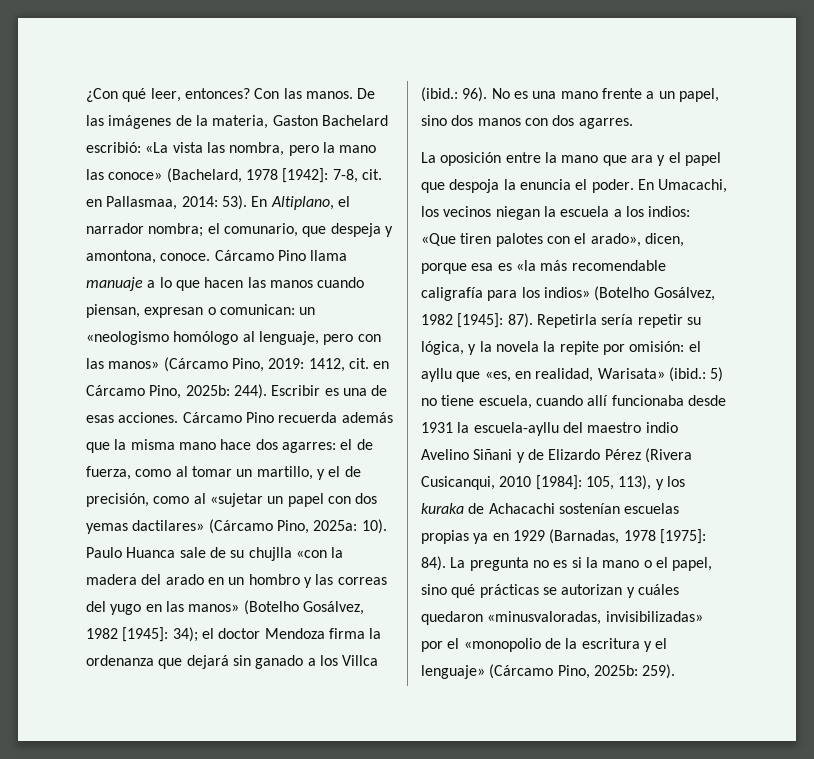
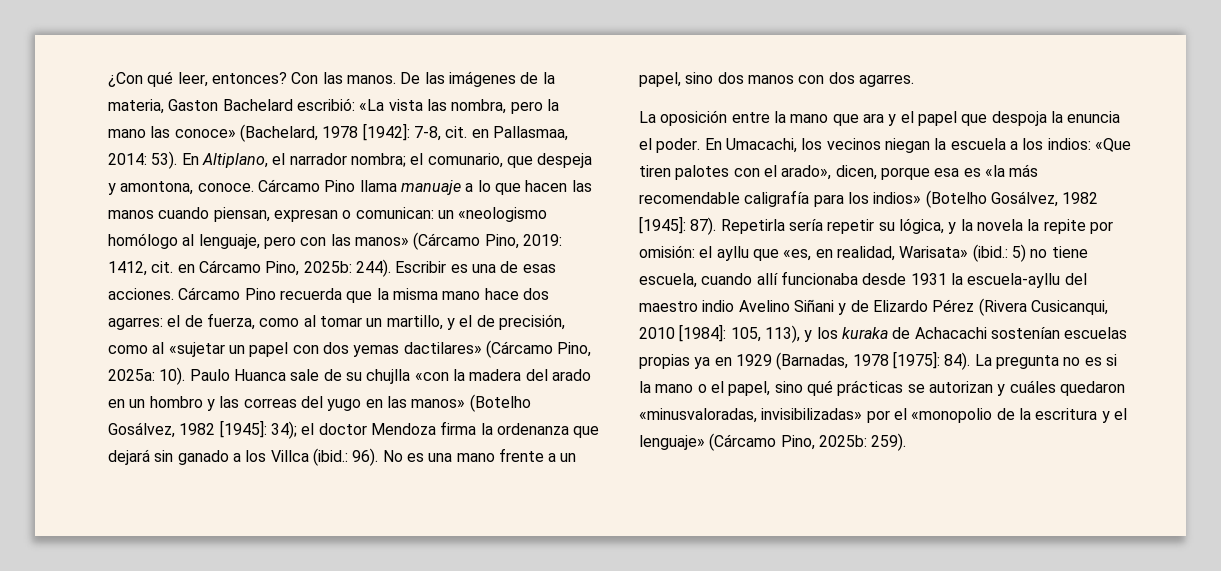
- Cárcamo Pino recuerda además que la misma mano hace dos agarres: el de fuerza, como al tomar un martillo, y el de precisión, como al «sujetar un papel con dos yemas dactilares» (Cárcamo Pino, 2025a: 10).
+ Cárcamo Pino recuerda que la misma mano hace dos agarres: el de fuerza, como al tomar un martillo, y el de precisión, como al «sujetar un papel con dos yemas dactilares» (Cárcamo Pino, 2025a: 10).

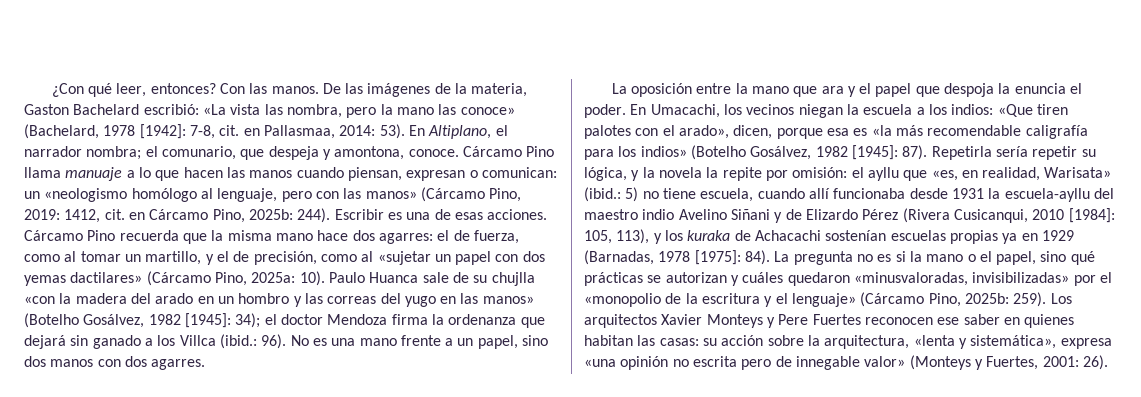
+ Los arquitectos Xavier Monteys y Pere Fuertes reconocen ese saber en quienes habitan las casas: su acción sobre la arquitectura, «lenta y sistemática», expresa «una opinión no escrita pero de innegable valor» (Monteys y Fuertes, 2001: 26).

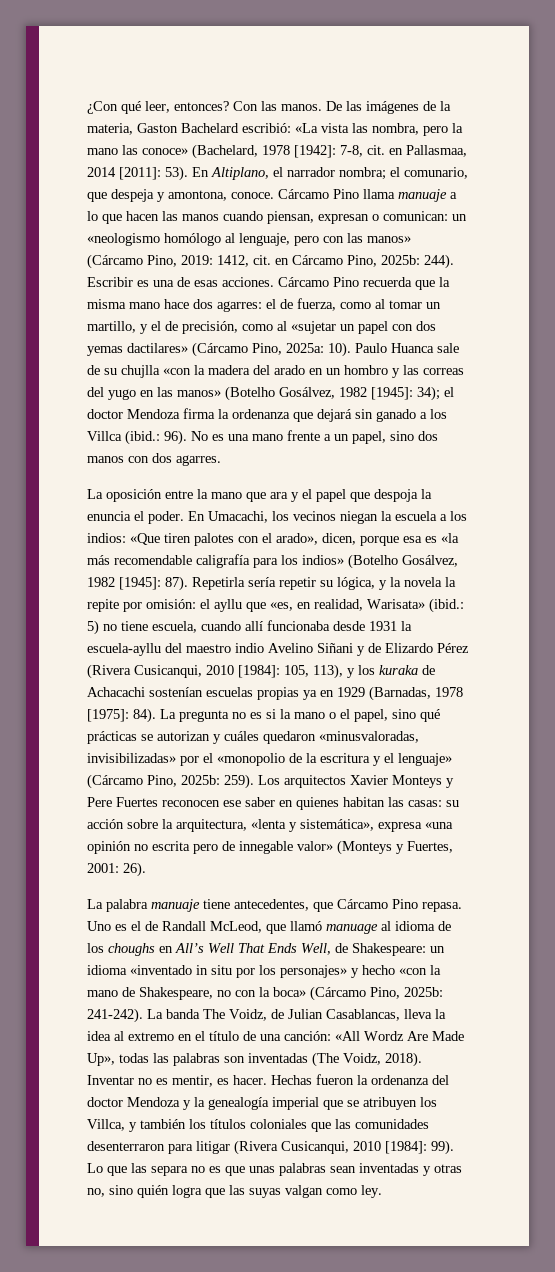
- De las imágenes de la materia, Gaston Bachelard escribió: «La vista las nombra, pero la mano las conoce» (Bachelard, 1978 [1942]: 7-8, cit. en Pallasmaa, 2014: 53).
+ De las imágenes de la materia, Gaston Bachelard escribió: «La vista las nombra, pero la mano las conoce» (Bachelard, 1978 [1942]: 7-8, cit. en Pallasmaa, 2014 [2011]: 53).
+ La palabra manuaje tiene antecedentes, que Cárcamo Pino repasa. Uno es el de Randall McLeod, que llamó manuage al idioma de los choughs en All’s Well That Ends Well, de Shakespeare: un idioma «inventado in situ por los personajes» y hecho «con la mano de Shakespeare, no con la boca» (Cárcamo Pino, 2025b: 241-242). La banda The Voidz, de Julian Casablancas, lleva la idea al extremo en el título de una canción: «All Wordz Are Made Up», todas las palabras son inventadas (The Voidz, 2018). Inventar no es mentir, es hacer. Hechas fueron la ordenanza del doctor Mendoza y la genealogía imperial que se atribuyen los Villca, y también los títulos coloniales que las comunidades desenterraron para litigar (Rivera Cusicanqui, 2010 [1984]: 99). Lo que las separa no es que unas palabras sean inventadas y otras no, sino quién logra que las suyas valgan como ley.

